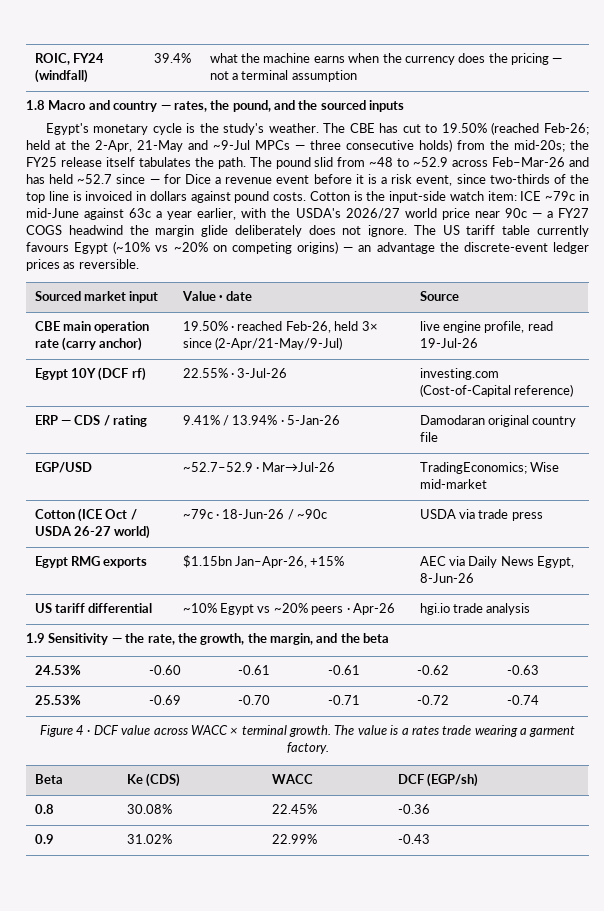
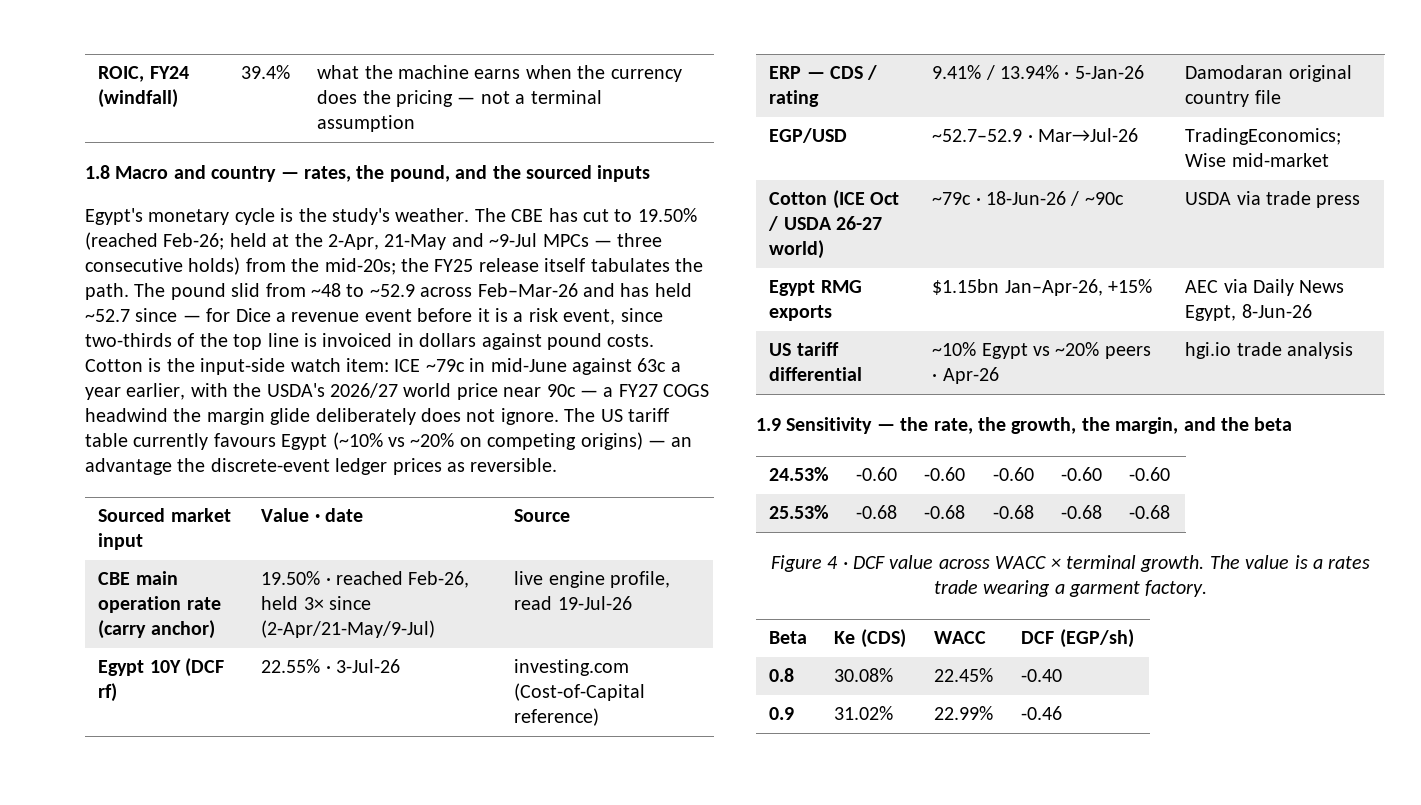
- 24.53% | -0.60 | -0.61 | -0.61 | -0.62 | -0.63
- 25.53% | -0.69 | -0.70 | -0.71 | -0.72 | -0.74
+ 24.53% | -0.60 | -0.60 | -0.60 | -0.60 | -0.60
+ 25.53% | -0.68 | -0.68 | -0.68 | -0.68 | -0.68
- 0.8 | 30.08% | 22.45% | -0.36
+ 0.8 | 30.08% | 22.45% | -0.40
- 0.9 | 31.02% | 22.99% | -0.43
+ 0.9 | 31.02% | 22.99% | -0.46

